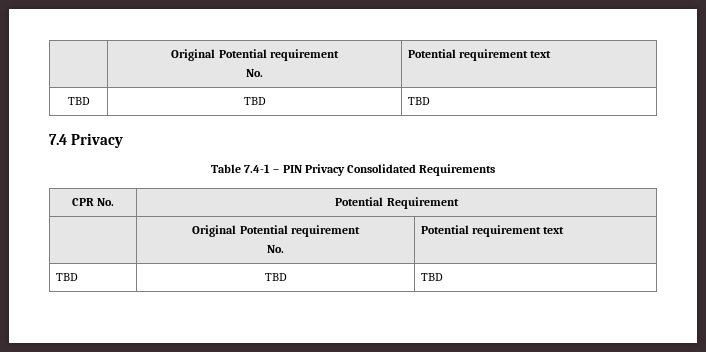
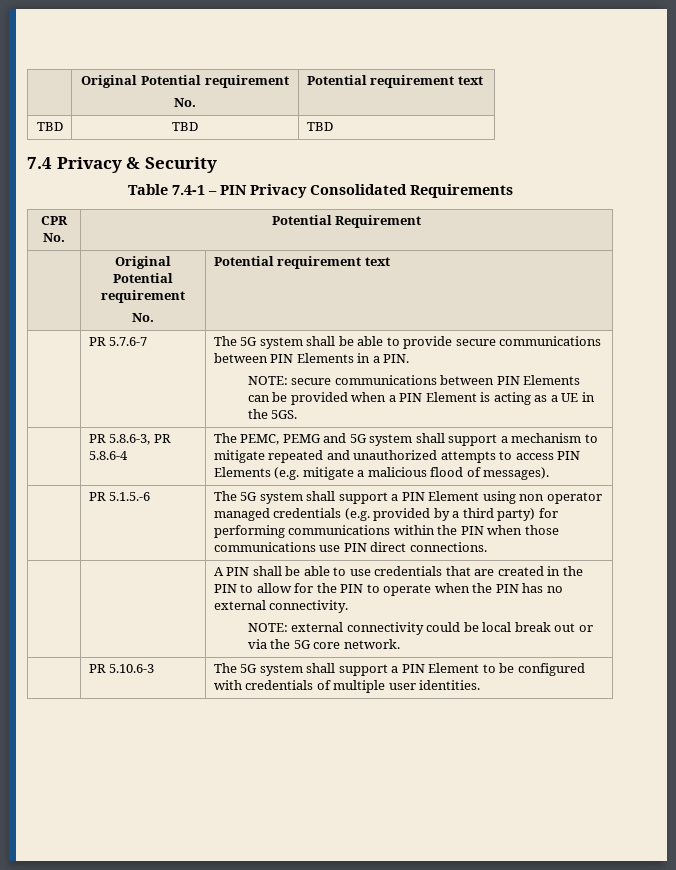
- 7.4 Privacy
+ 7.4 Privacy & Security
  CPR No. | Potential Requirement
  | Original Potential requirement
  No. | Potential requirement text
- TBD | TBD | TBD
+ | PR 5.7.6-7 | The 5G system shall be able to provide secure communications between PIN Elements in a PIN.
+ NOTE: secure communications between PIN Elements can be provided when a PIN Element is acting as a UE in the 5GS.
+ | PR 5.8.6-3, PR 5.8.6-4 | The PEMC, PEMG and 5G system shall support a mechanism to mitigate repeated and unauthorized attempts to access PIN Elements (e.g. mitigate a malicious flood of messages).
+ | PR 5.1.5.-6 | The 5G system shall support a PIN Element using non operator managed credentials (e.g. provided by a third party) for performing communications within the PIN when those communications use PIN direct connections.
+ | | A PIN shall be able to use credentials that are created in the PIN to allow for the PIN to operate when the PIN has no external connectivity.
+ NOTE: external connectivity could be local break out or via the 5G core network.
+ | PR 5.10.6-3 | The 5G system shall support a PIN Element to be configured with credentials of multiple user identities.

